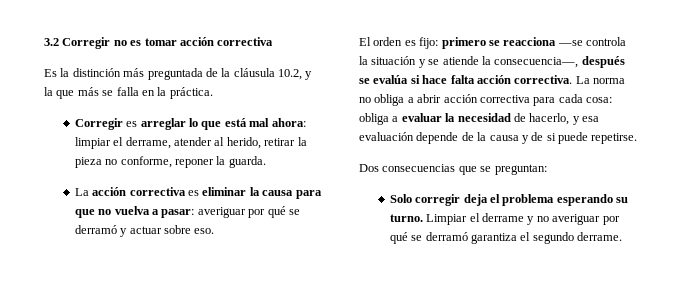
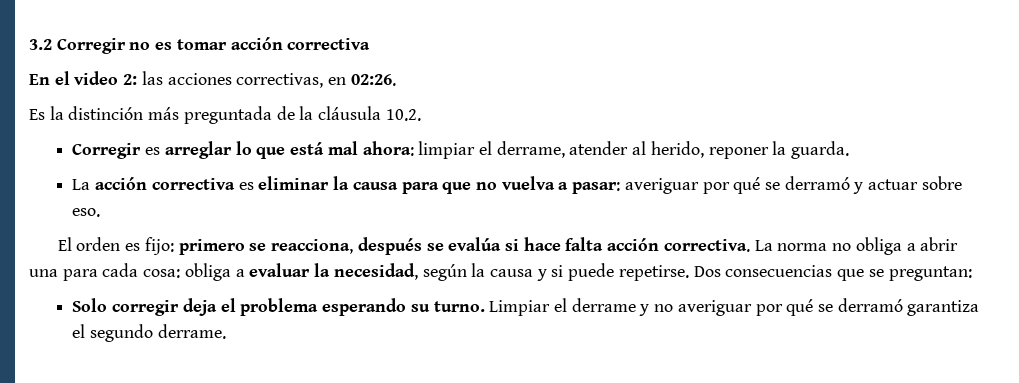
+ En el video 2: las acciones correctivas, en 02:26.
- Es la distinción más preguntada de la cláusula 10.2, y la que más se falla en la práctica.
+ Es la distinción más preguntada de la cláusula 10.2.
- Corregir es arreglar lo que está mal ahora: limpiar el derrame, atender al herido, retirar la pieza no conforme, reponer la guarda.
+ Corregir es arreglar lo que está mal ahora: limpiar el derrame, atender al herido, reponer la guarda.
- El orden es fijo: primero se reacciona —se controla la situación y se atiende la consecuencia—, después se evalúa si hace falta acción correctiva.
+ El orden es fijo: primero se reacciona, después se evalúa si hace falta acción correctiva.
- La norma no obliga a abrir acción correctiva para cada cosa: obliga a evaluar la necesidad de hacerlo, y esa evaluación depende de la causa y de si puede repetirse.
- Dos consecuencias que se preguntan:
+ La norma no obliga a abrir una para cada cosa: obliga a evaluar la necesidad, según la causa y si puede repetirse. Dos consecuencias que se preguntan:

